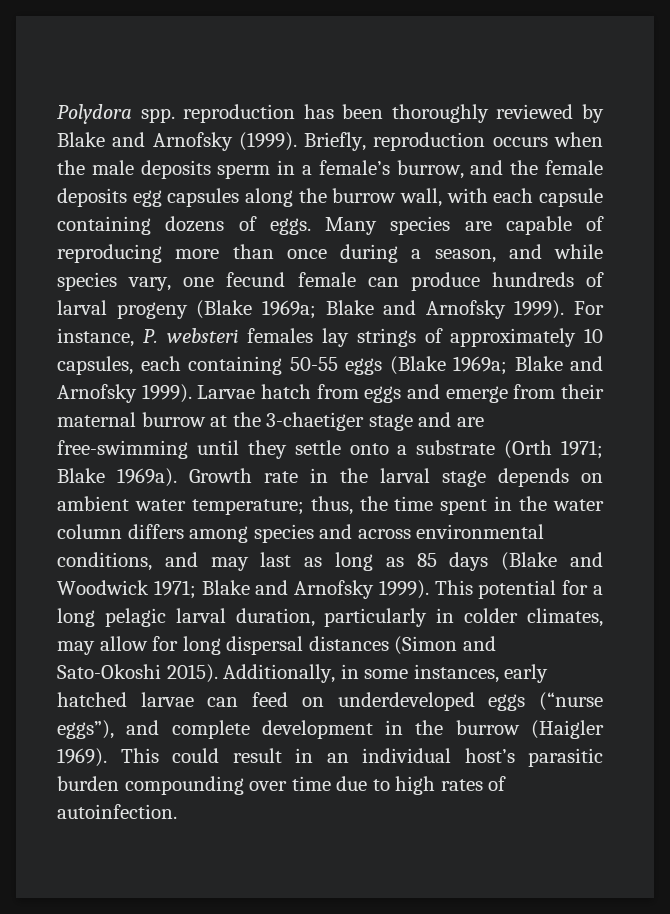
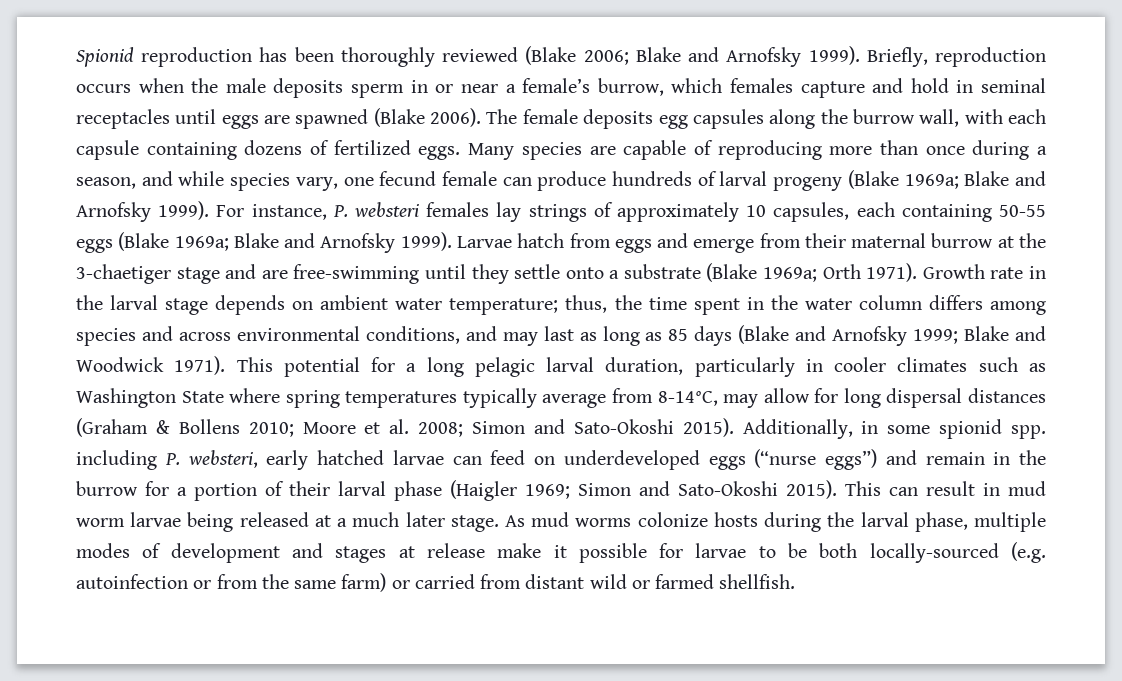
- Polydora spp. reproduction has been thoroughly reviewed by Blake and Arnofsky (1999).
+ Spionid reproduction has been thoroughly reviewed (Blake 2006; Blake and Arnofsky 1999).
- Briefly, reproduction occurs when the male deposits sperm in a female’s burrow, and the female deposits egg capsules along the burrow wall, with each capsule containing dozens of eggs.
+ Briefly, reproduction occurs when the male deposits sperm in or near a female’s burrow, which females capture and hold in seminal receptacles until eggs are spawned (Blake 2006). The female deposits egg capsules along the burrow wall, with each capsule containing dozens of fertilized eggs.
- Larvae hatch from eggs and emerge from their maternal burrow at the 3-chaetiger stage and are free-swimming until they settle onto a substrate (Orth 1971; Blake 1969a).
+ Larvae hatch from eggs and emerge from their maternal burrow at the 3-chaetiger stage and are free-swimming until they settle onto a substrate (Blake 1969a; Orth 1971).
- Growth rate in the larval stage depends on ambient water temperature; thus, the time spent in the water column differs among species and across environmental conditions, and may last as long as 85 days (Blake and Woodwick 1971; Blake and Arnofsky 1999).
+ Growth rate in the larval stage depends on ambient water temperature; thus, the time spent in the water column differs among species and across environmental conditions, and may last as long as 85 days (Blake and Arnofsky 1999; Blake and Woodwick 1971).
- This potential for a long pelagic larval duration, particularly in colder climates, may allow for long dispersal distances (Simon and Sato-Okoshi 2015).
+ This potential for a long pelagic larval duration, particularly in cooler climates such as Washington State where spring temperatures typically average from 8-14°C, may allow for long dispersal distances (Graham & Bollens 2010; Moore et al. 2008; Simon and Sato-Okoshi 2015).
- Additionally, in some instances, early hatched larvae can feed on underdeveloped eggs (“nurse eggs”), and complete development in the burrow (Haigler 1969). This could result in an individual host’s parasitic burden compounding over time due to high rates of autoinfection.
+ Additionally, in some spionid spp. including P. websteri, early hatched larvae can feed on underdeveloped eggs (“nurse eggs”) and remain in the burrow for a portion of their larval phase (Haigler 1969; Simon and Sato-Okoshi 2015). This can result in mud worm larvae being released at a much later stage. As mud worms colonize hosts during the larval phase, multiple modes of development and stages at release make it possible for larvae to be both locally-sourced (e.g. autoinfection or from the same farm) or carried from distant wild or farmed shellfish.

